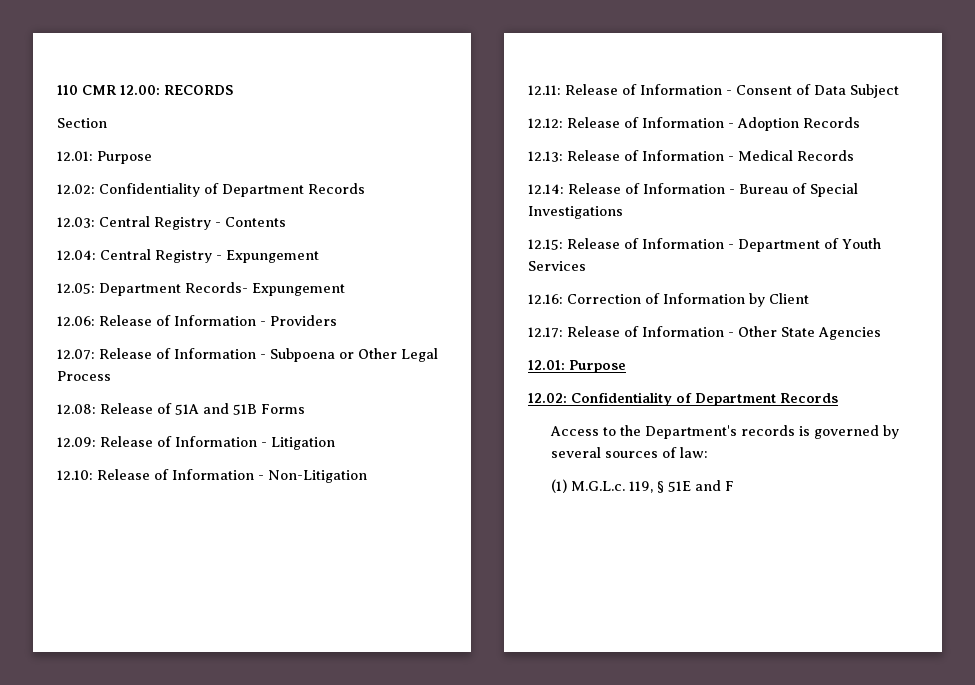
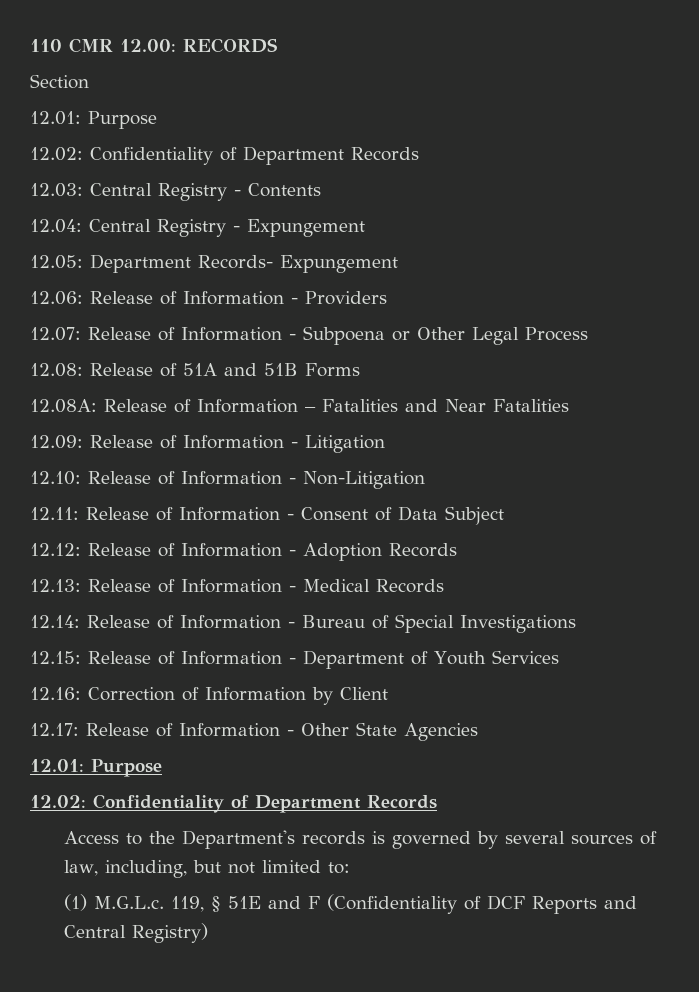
+ 12.08A: Release of Information – Fatalities and Near Fatalities
- Access to the Department's records is governed by several sources of law:
+ Access to the Department's records is governed by several sources of law, including, but not limited to:
- (1) M.G.L.c. 119, § 51E and F
+ (1) M.G.L.c. 119, § 51E and F (Confidentiality of DCF Reports and Central Registry)

